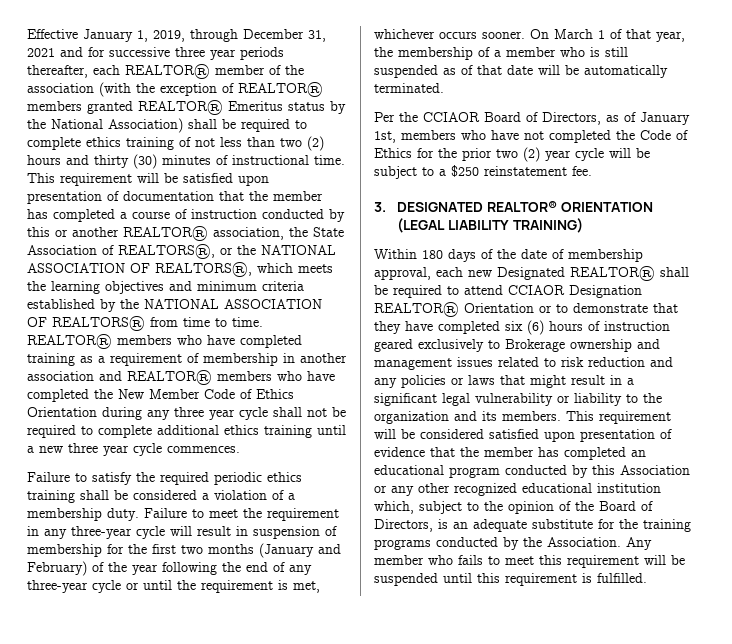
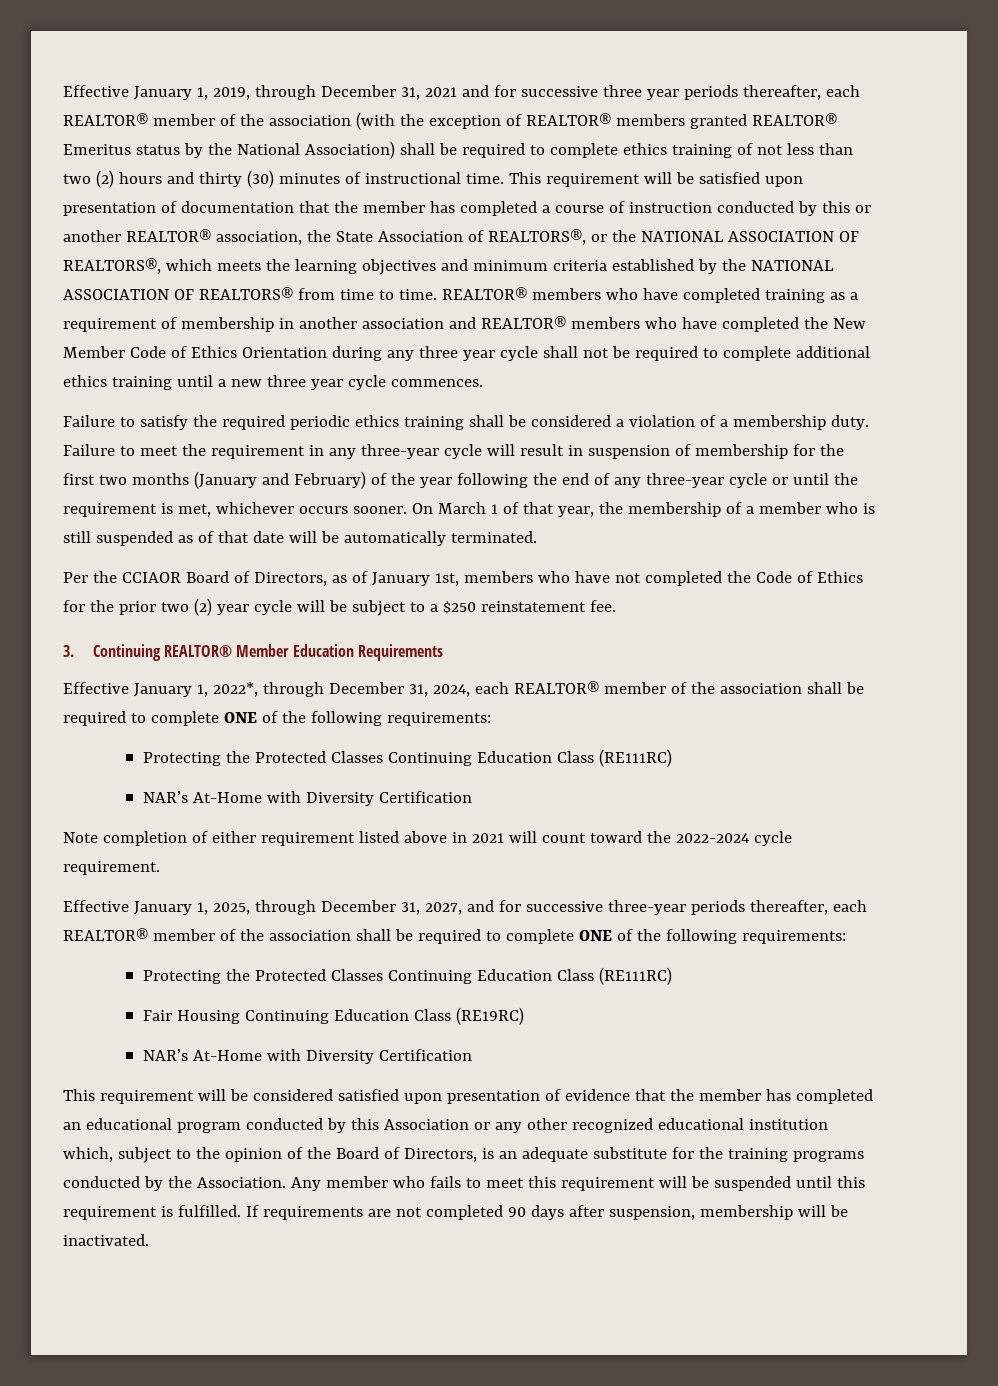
- 3. DESIGNATED REALTOR® ORIENTATION (LEGAL LIABILITY TRAINING)
- Within 180 days of the date of membership approval, each new Designated REALTOR® shall be required to attend CCIAOR Designation REALTOR® Orientation or to demonstrate that they have completed six (6) hours of instruction geared exclusively to Brokerage ownership and management issues related to risk reduction and any policies or laws that might result in a significant legal vulnerability or liability to the organization and its members. This requirement will be considered satisfied upon presentation of evidence that the member has completed an educational program conducted by this Association or any other recognized educational institution which, subject to the opinion of the Board of Directors, is an adequate substitute for the training programs conducted by the Association.
+ 3. Continuing REALTOR® Member Education Requirements
+ Effective January 1, 2022*, through December 31, 2024, each REALTOR® member of the association shall be required to complete ONE of the following requirements:
+ Protecting the Protected Classes Continuing Education Class (RE111RC)
+ NAR’s At-Home with Diversity Certification
+ Note completion of either requirement listed above in 2021 will count toward the 2022-2024 cycle requirement.
+ Effective January 1, 2025, through December 31, 2027, and for successive three-year periods thereafter, each REALTOR® member of the association shall be required to complete ONE of the following requirements:
+ Protecting the Protected Classes Continuing Education Class (RE111RC)
+ Fair Housing Continuing Education Class (RE19RC)
+ NAR’s At-Home with Diversity Certification
+ This requirement will be considered satisfied upon presentation of evidence that the member has completed an educational program conducted by this Association or any other recognized educational institution which, subject to the opinion of the Board of Directors, is an adequate substitute for the training programs conducted by the Association.
+ If requirements are not completed 90 days after suspension, membership will be inactivated.

